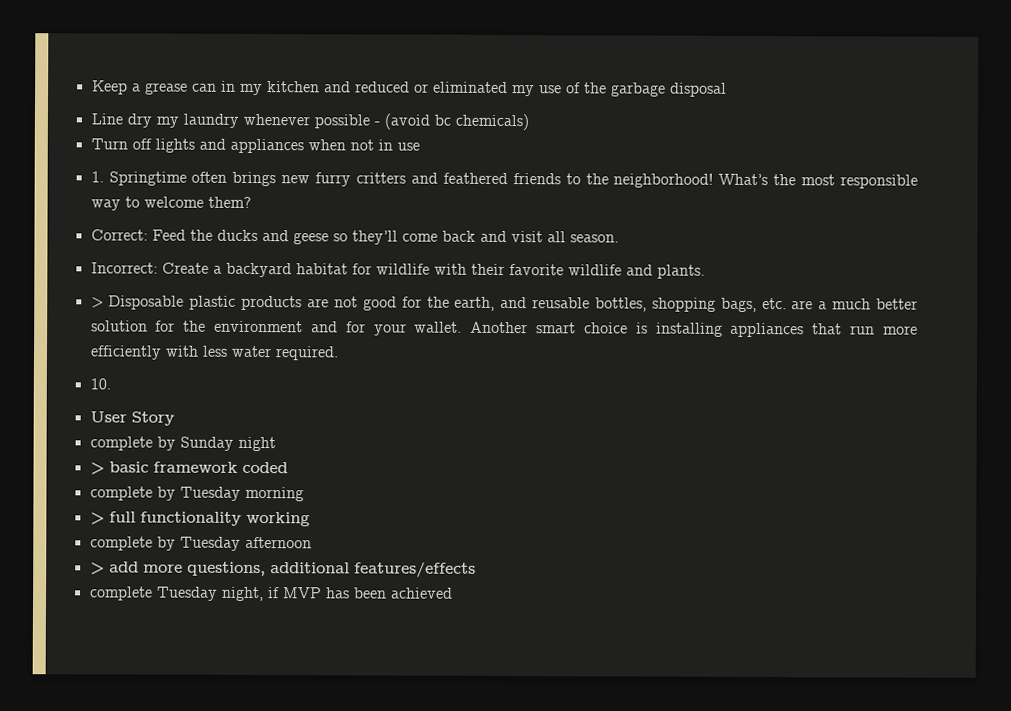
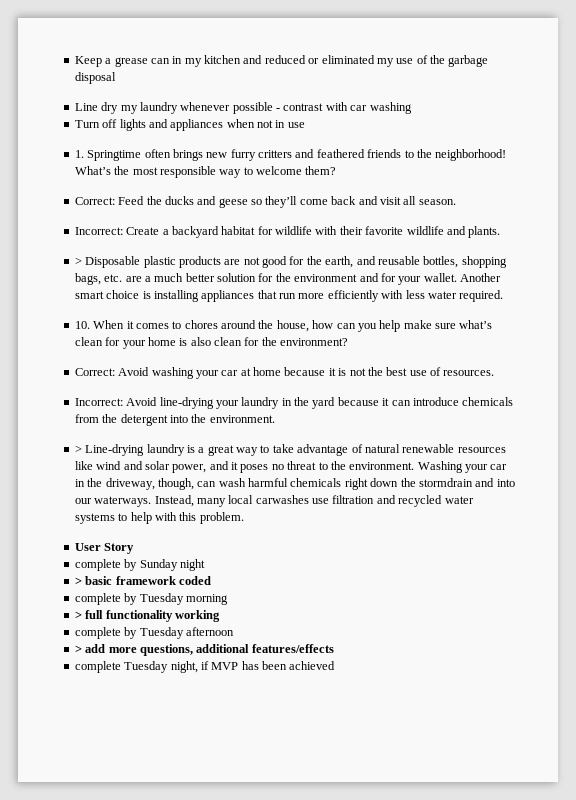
- Line dry my laundry whenever possible - (avoid bc chemicals)
+ Line dry my laundry whenever possible - contrast with car washing
- 10.
+ 10. When it comes to chores around the house, how can you help make sure what’s clean for your home is also clean for the environment?
+ Correct: Avoid washing your car at home because it is not the best use of resources.
+ Incorrect: Avoid line-drying your laundry in the yard because it can introduce chemicals from the detergent into the environment.
+ > Line-drying laundry is a great way to take advantage of natural renewable resources like wind and solar power, and it poses no threat to the environment. Washing your car in the driveway, though, can wash harmful chemicals right down the stormdrain and into our waterways. Instead, many local carwashes use filtration and recycled water systems to help with this problem.

